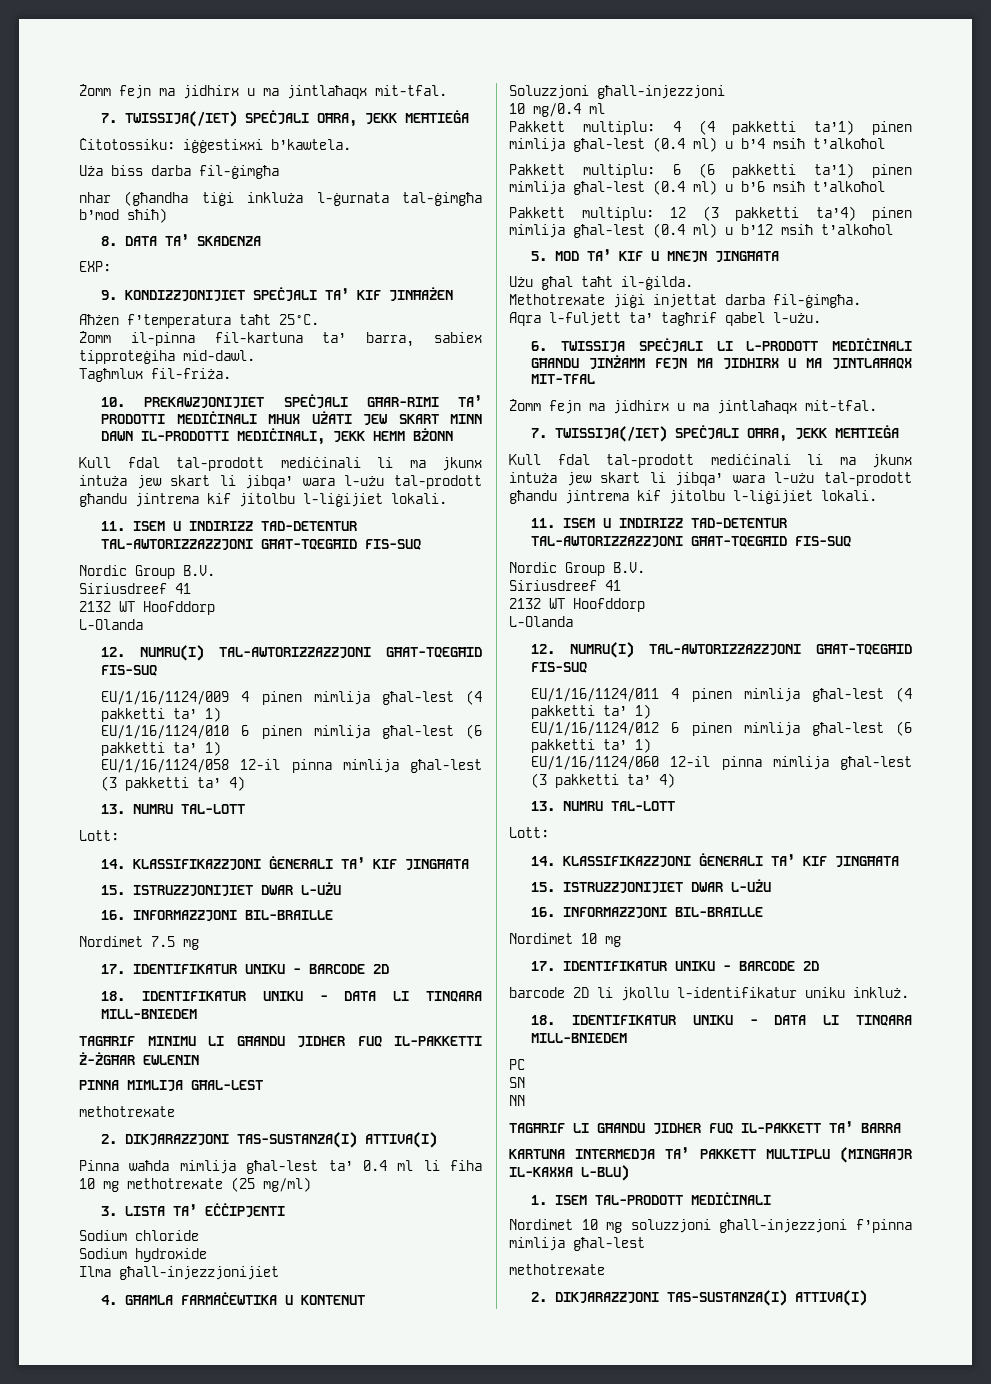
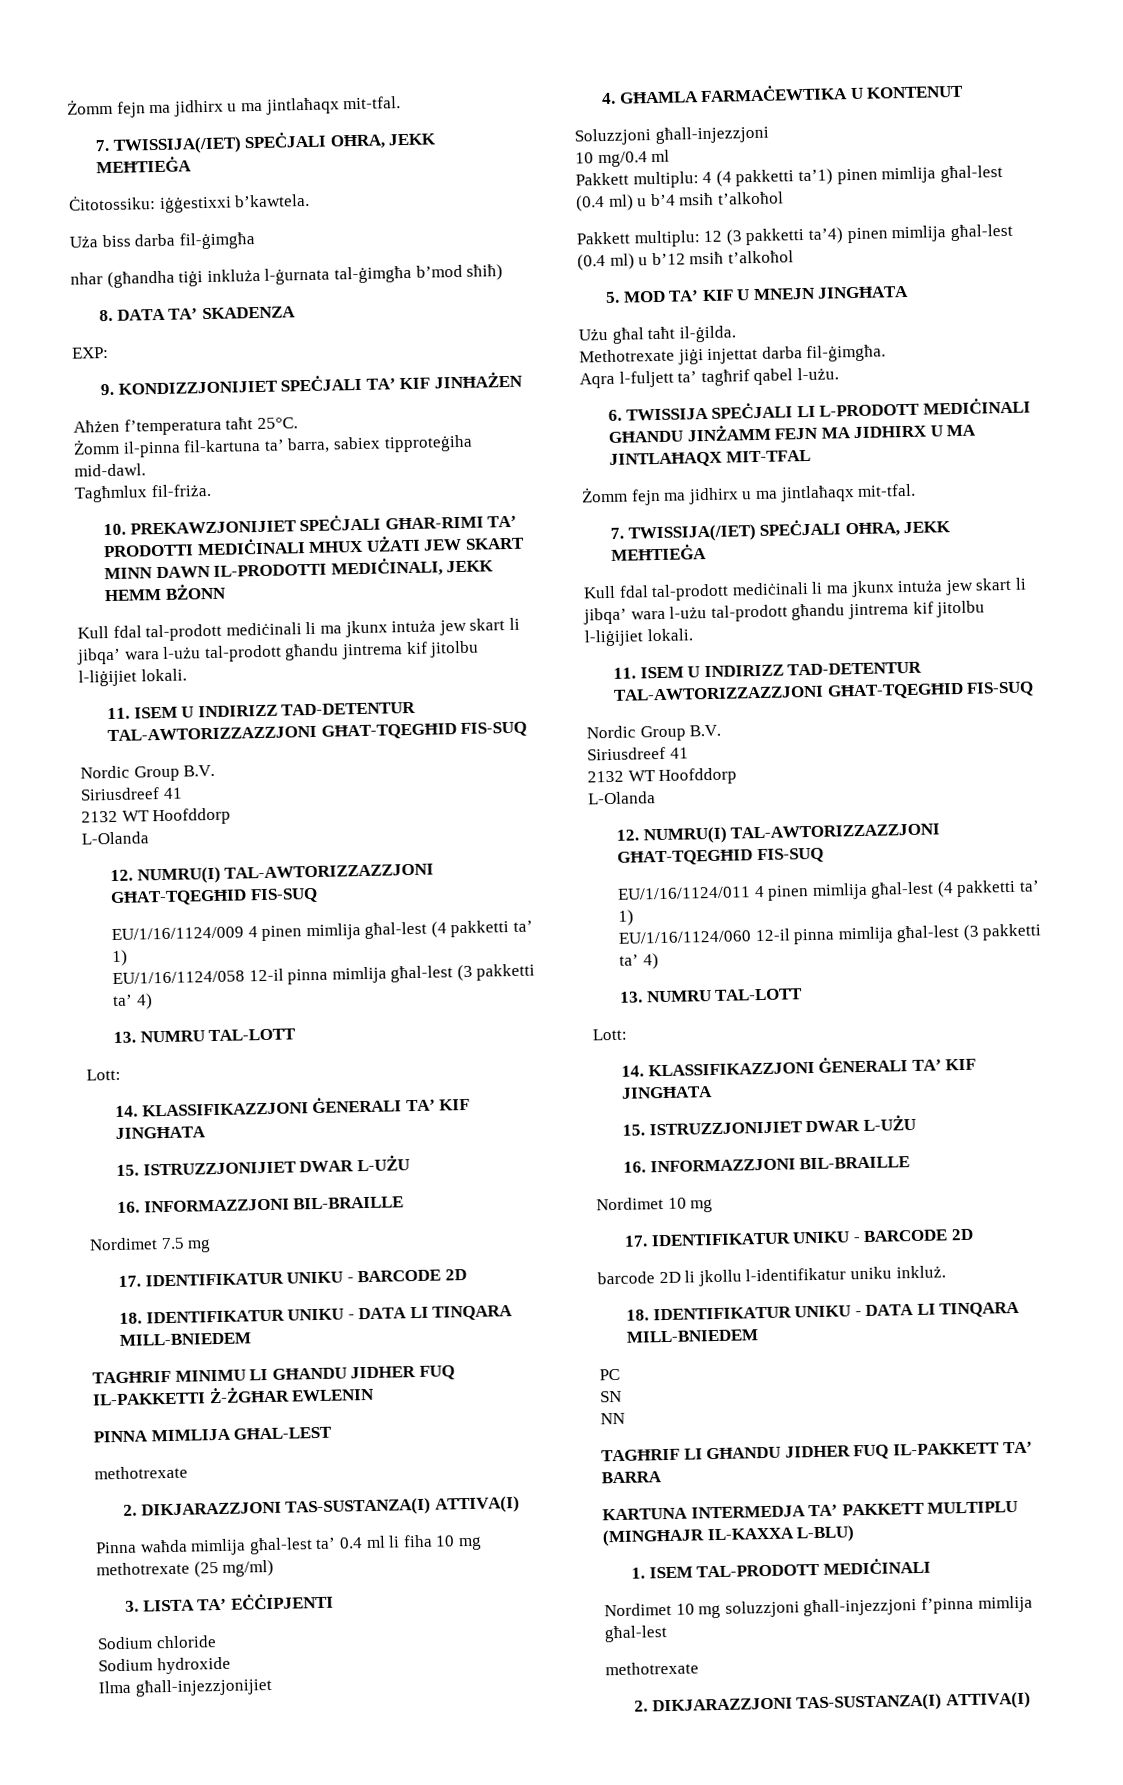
- EU/1/16/1124/010 6 pinen mimlija għal-lest (6 pakketti ta’ 1)
- Pakkett multiplu: 6 (6 pakketti ta’1) pinen mimlija għal-lest (0.4 ml) u b’6 msiħ t’alkoħol
- EU/1/16/1124/012 6 pinen mimlija għal-lest (6 pakketti ta’ 1)

